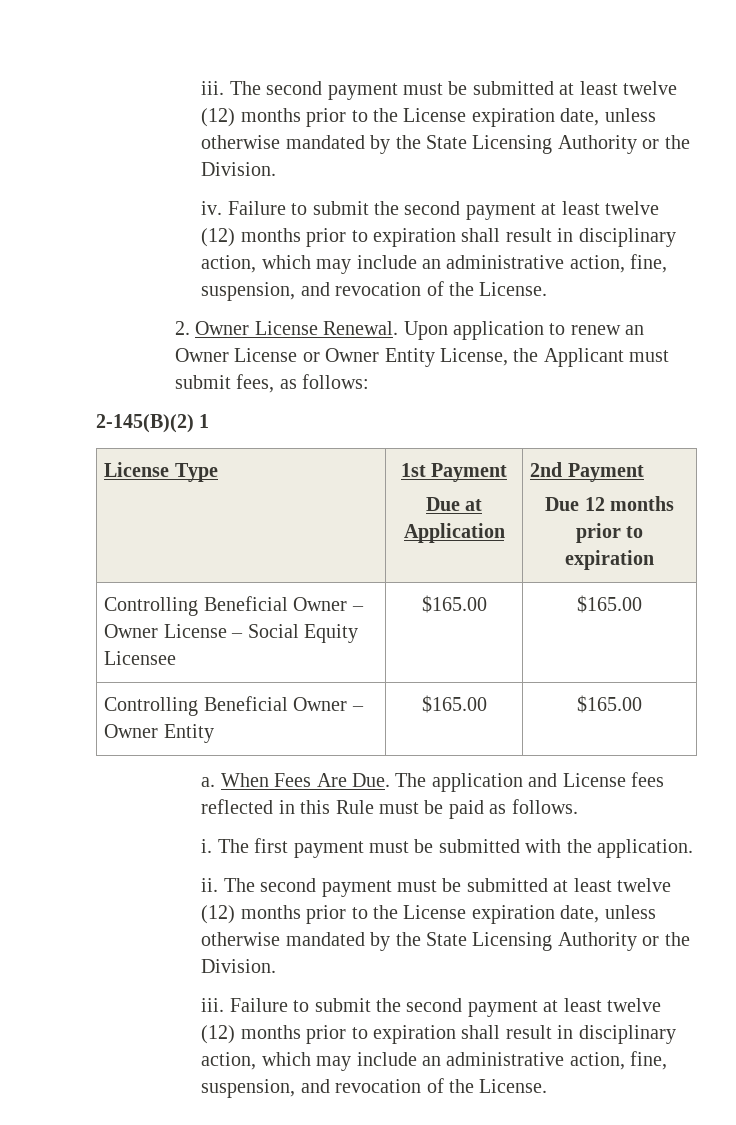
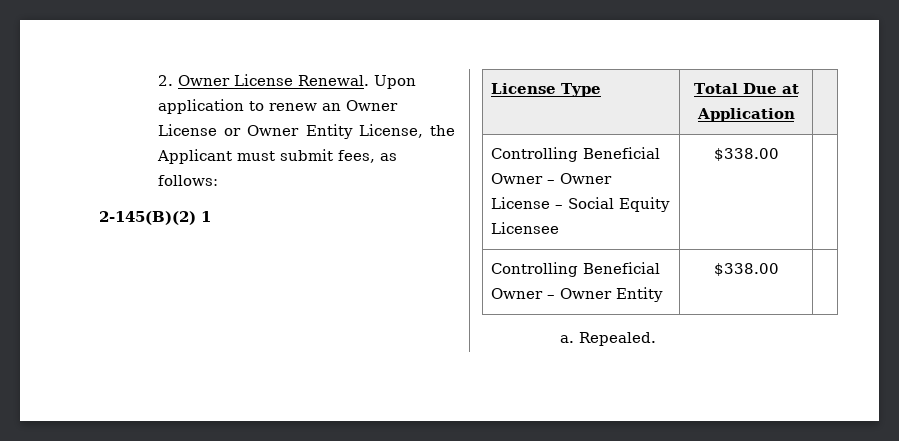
- iii. The second payment must be submitted at least twelve (12) months prior to the License expiration date, unless otherwise mandated by the State Licensing Authority or the Division.
- iv. Failure to submit the second payment at least twelve (12) months prior to expiration shall result in disciplinary action, which may include an administrative action, fine, suspension, and revocation of the License.
- License Type | 1st Payment
- Due at Application | 2nd Payment
- Due 12 months prior to expiration
+ License Type | Total Due at Application |
- Controlling Beneficial Owner – Owner License – Social Equity Licensee | $165.00 | $165.00
+ Controlling Beneficial Owner – Owner License – Social Equity Licensee | $338.00 |
- Controlling Beneficial Owner – Owner Entity | $165.00 | $165.00
+ Controlling Beneficial Owner – Owner Entity | $338.00 |
- When Fees Are Due. The application and License fees reflected in this Rule must be paid as follows.
- i. The first payment must be submitted with the application.
- ii. The second payment must be submitted at least twelve (12) months prior to the License expiration date, unless otherwise mandated by the State Licensing Authority or the Division.
- iii. Failure to submit the second payment at least twelve (12) months prior to expiration shall result in disciplinary action, which may include an administrative action, fine, suspension, and revocation of the License.
+ Repealed.

